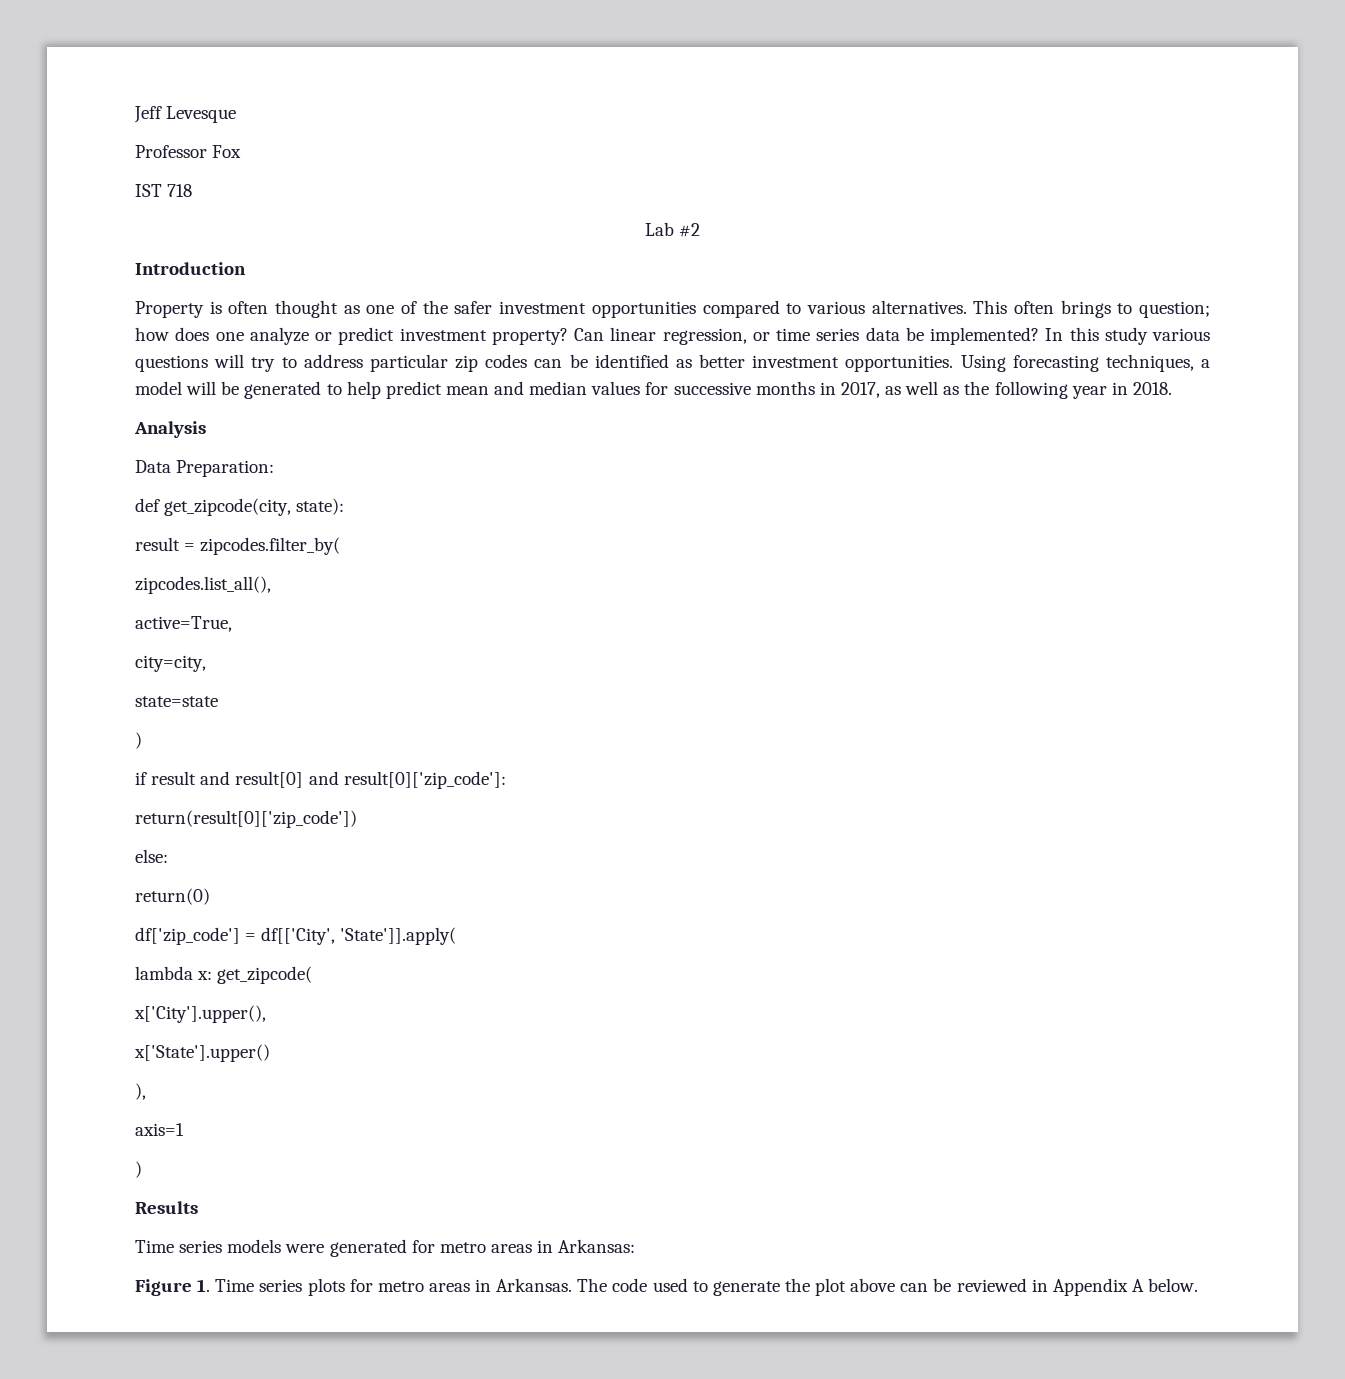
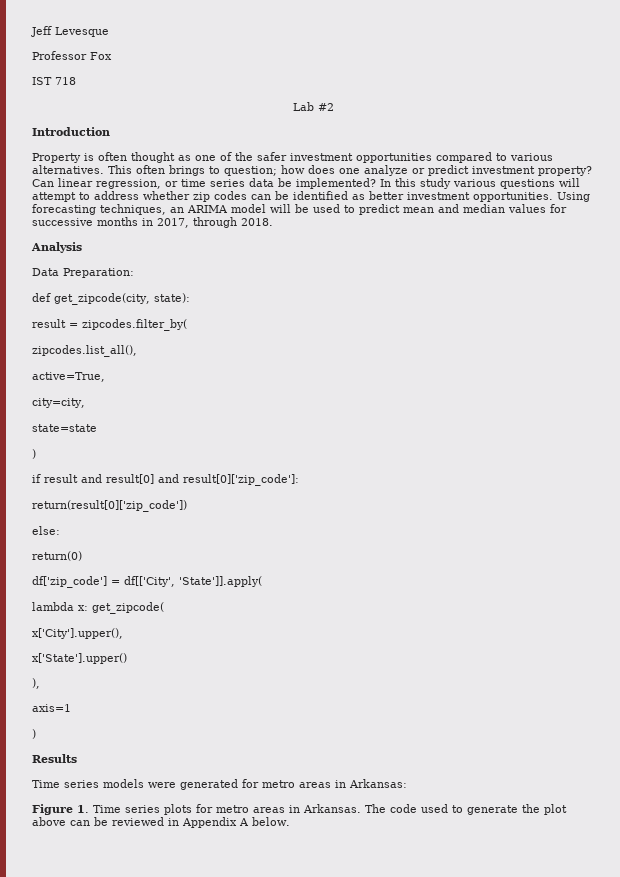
- In this study various questions will try to address particular zip codes can be identified as better investment opportunities.
+ In this study various questions will attempt to address whether zip codes can be identified as better investment opportunities.
- Using forecasting techniques, a model will be generated to help predict mean and median values for successive months in 2017, as well as the following year in 2018.
+ Using forecasting techniques, an ARIMA model will be used to predict mean and median values for successive months in 2017, through 2018.

